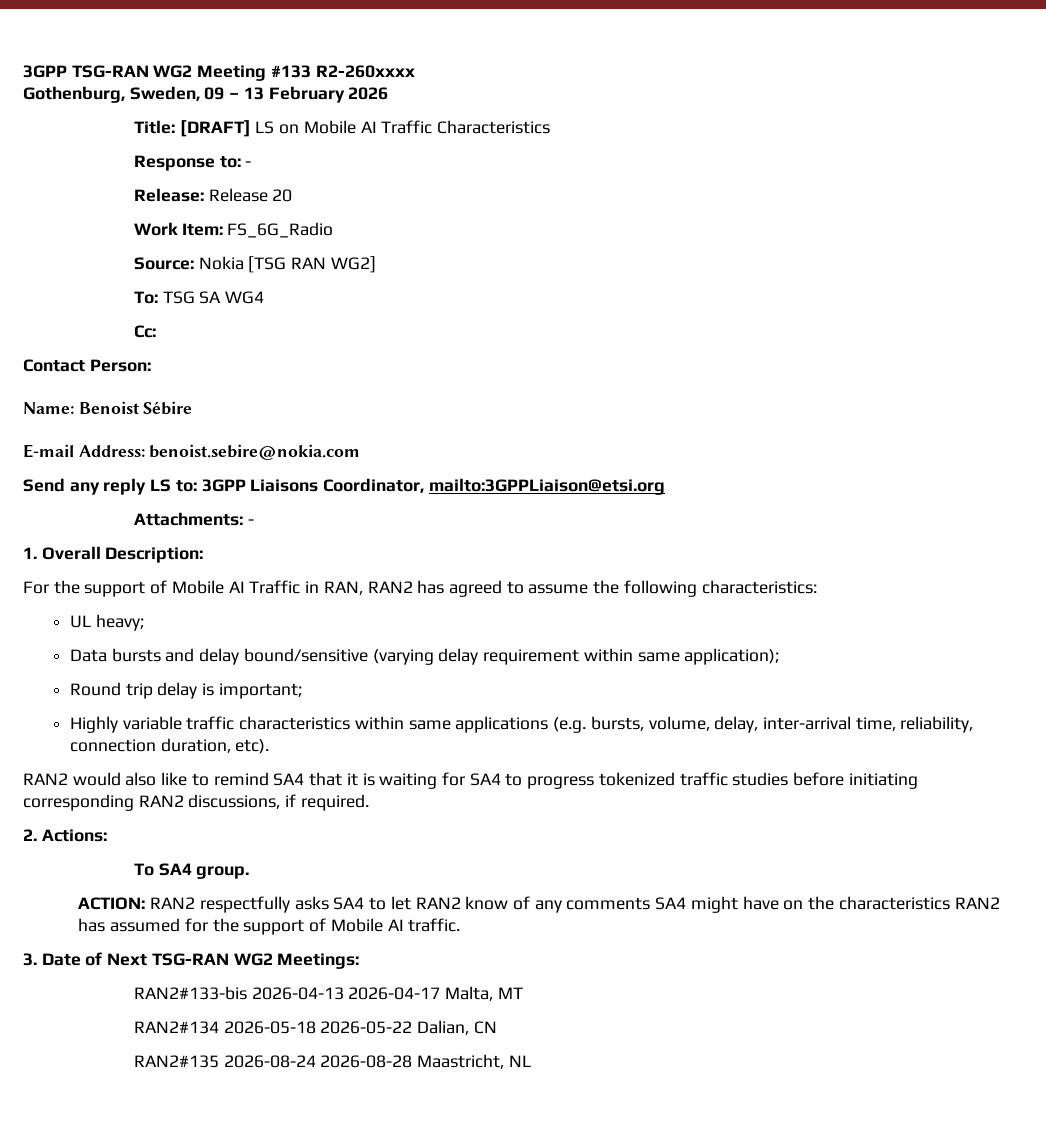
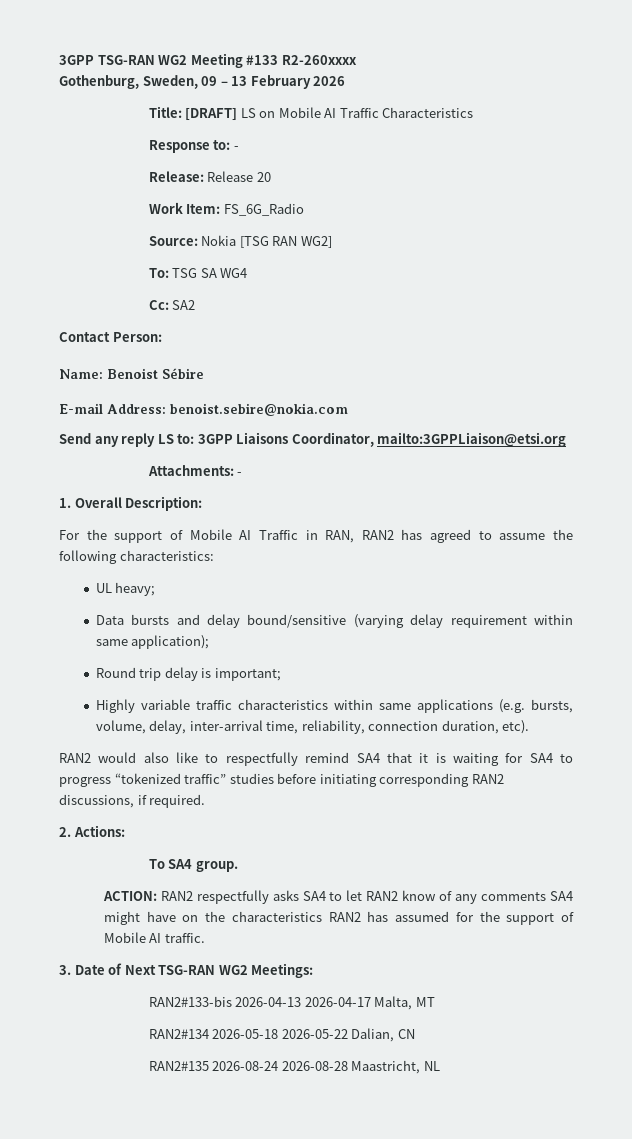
- Cc:
+ Cc: SA2
- RAN2 would also like to remind SA4 that it is waiting for SA4 to progress tokenized traffic studies before initiating corresponding RAN2 discussions, if required.
+ RAN2 would also like to respectfully remind SA4 that it is waiting for SA4 to progress “tokenized traffic” studies before initiating corresponding RAN2 discussions, if required.

